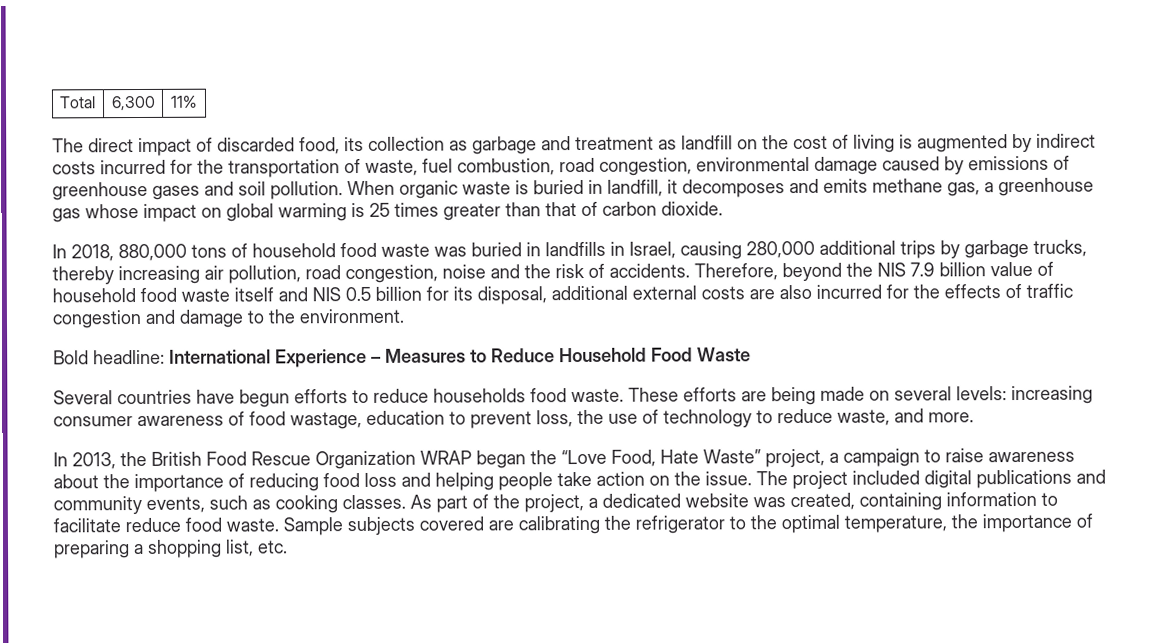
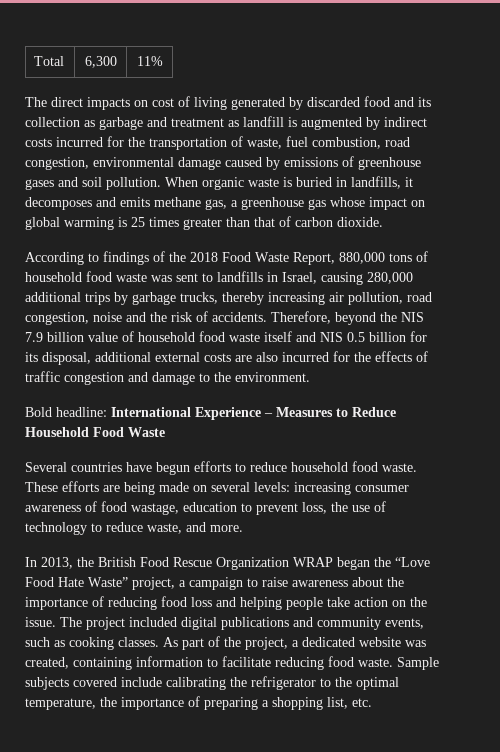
- The direct impact of discarded food, its collection as garbage and treatment as landfill on the cost of living is augmented by indirect costs incurred for the transportation of waste, fuel combustion, road congestion, environmental damage caused by emissions of greenhouse gases and soil pollution.
+ The direct impacts on cost of living generated by discarded food and its collection as garbage and treatment as landfill is augmented by indirect costs incurred for the transportation of waste, fuel combustion, road congestion, environmental damage caused by emissions of greenhouse gases and soil pollution.
- When organic waste is buried in landfill, it decomposes and emits methane gas, a greenhouse gas whose impact on global warming is 25 times greater than that of carbon dioxide.
+ When organic waste is buried in landfills, it decomposes and emits methane gas, a greenhouse gas whose impact on global warming is 25 times greater than that of carbon dioxide.
- In 2018, 880,000 tons of household food waste was buried in landfills in Israel, causing 280,000 additional trips by garbage trucks, thereby increasing air pollution, road congestion, noise and the risk of accidents.
+ According to findings of the 2018 Food Waste Report, 880,000 tons of household food waste was sent to landfills in Israel, causing 280,000 additional trips by garbage trucks, thereby increasing air pollution, road congestion, noise and the risk of accidents.
- Several countries have begun efforts to reduce households food waste.
+ Several countries have begun efforts to reduce household food waste.
- In 2013, the British Food Rescue Organization WRAP began the “Love Food, Hate Waste” project, a campaign to raise awareness about the importance of reducing food loss and helping people take action on the issue.
+ In 2013, the British Food Rescue Organization WRAP began the “Love Food Hate Waste” project, a campaign to raise awareness about the importance of reducing food loss and helping people take action on the issue.
- As part of the project, a dedicated website was created, containing information to facilitate reduce food waste.
+ As part of the project, a dedicated website was created, containing information to facilitate reducing food waste.
- Sample subjects covered are calibrating the refrigerator to the optimal temperature, the importance of preparing a shopping list, etc.
+ Sample subjects covered include calibrating the refrigerator to the optimal temperature, the importance of preparing a shopping list, etc.

